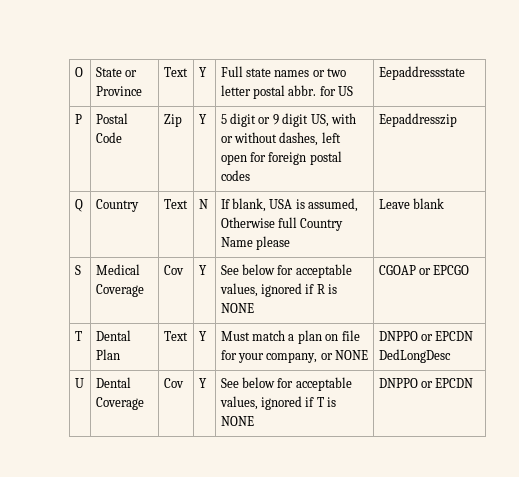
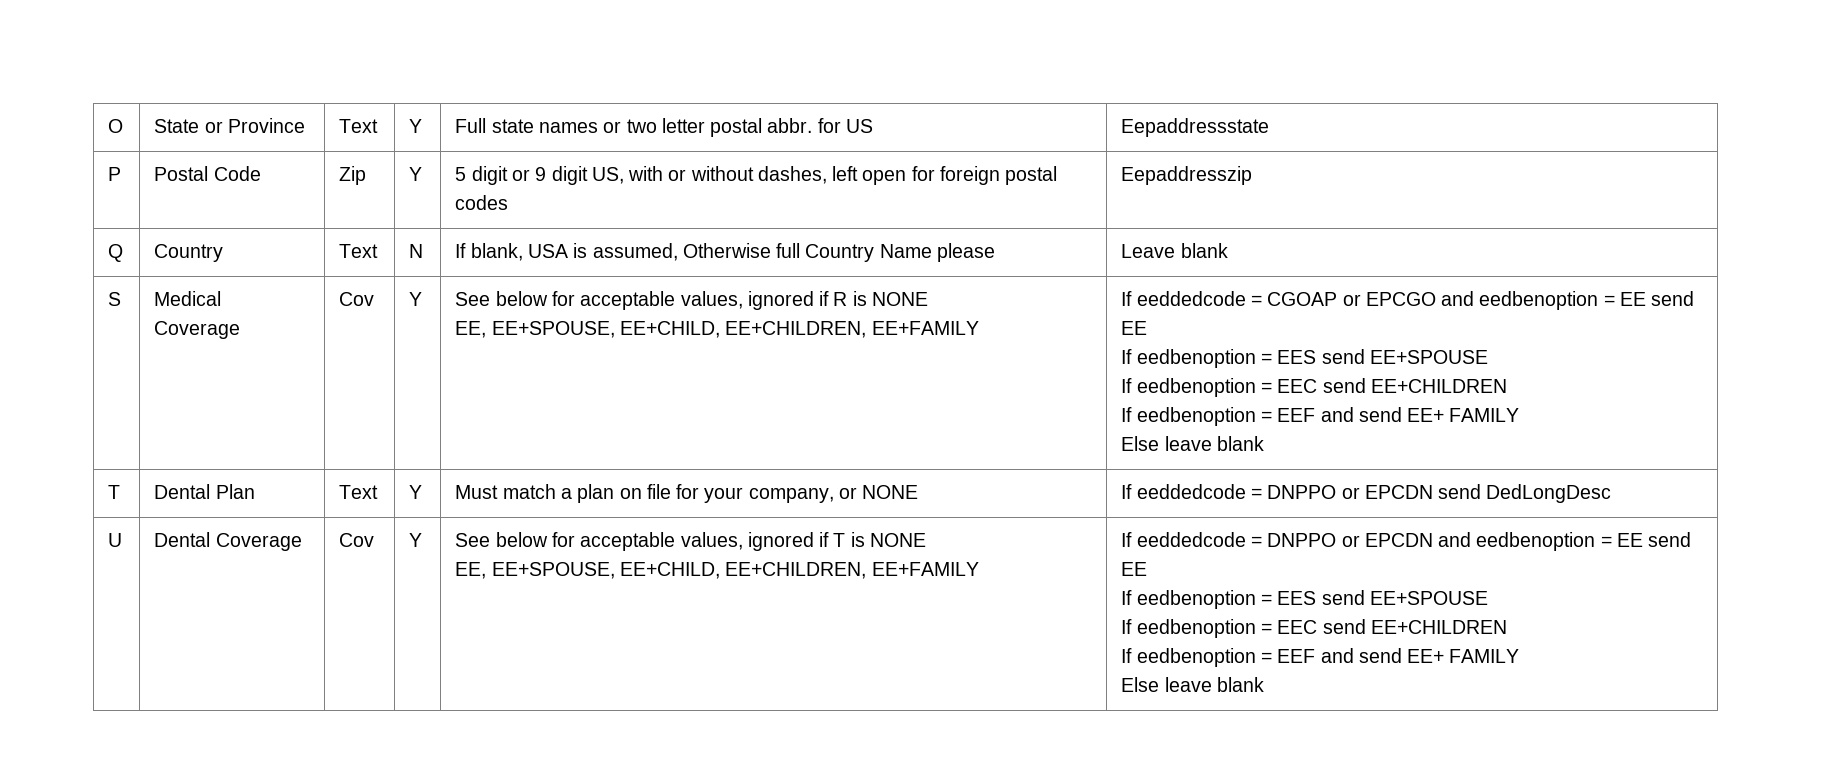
- CGOAP or EPCGO
+ EE, EE+SPOUSE, EE+CHILD, EE+CHILDREN, EE+FAMILY | If eeddedcode = CGOAP or EPCGO and eedbenoption = EE send EE
+ If eedbenoption = EES send EE+SPOUSE
+ If eedbenoption = EEC send EE+CHILDREN
+ If eedbenoption = EEF and send EE+ FAMILY
+ Else leave blank
- T | Dental Plan | Text | Y | Must match a plan on file for your company, or NONE | DNPPO or EPCDN DedLongDesc
+ T | Dental Plan | Text | Y | Must match a plan on file for your company, or NONE | If eeddedcode = DNPPO or EPCDN send DedLongDesc
- See below for acceptable values, ignored if T is NONE | DNPPO or EPCDN
+ See below for acceptable values, ignored if T is NONE
+ EE, EE+SPOUSE, EE+CHILD, EE+CHILDREN, EE+FAMILY | If eeddedcode = DNPPO or EPCDN and eedbenoption = EE send EE
+ If eedbenoption = EES send EE+SPOUSE
+ If eedbenoption = EEC send EE+CHILDREN
+ If eedbenoption = EEF and send EE+ FAMILY
+ Else leave blank

